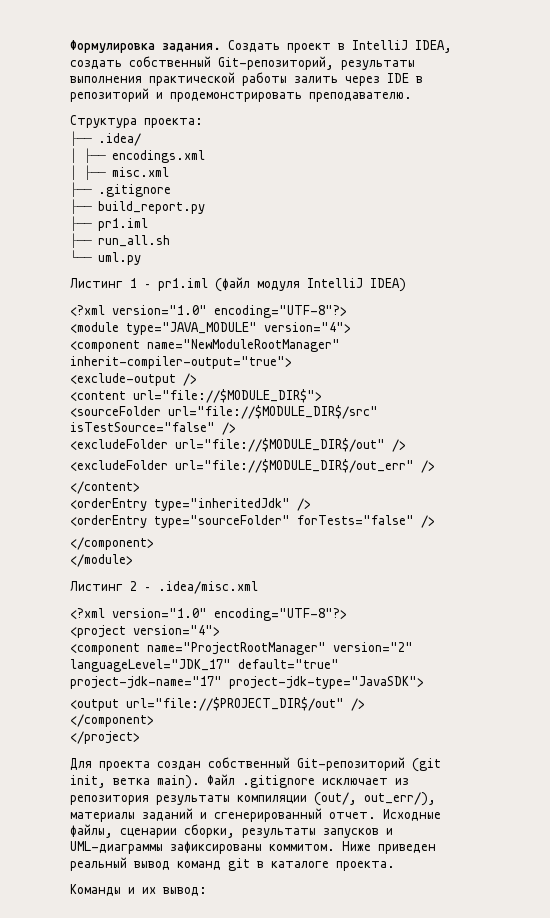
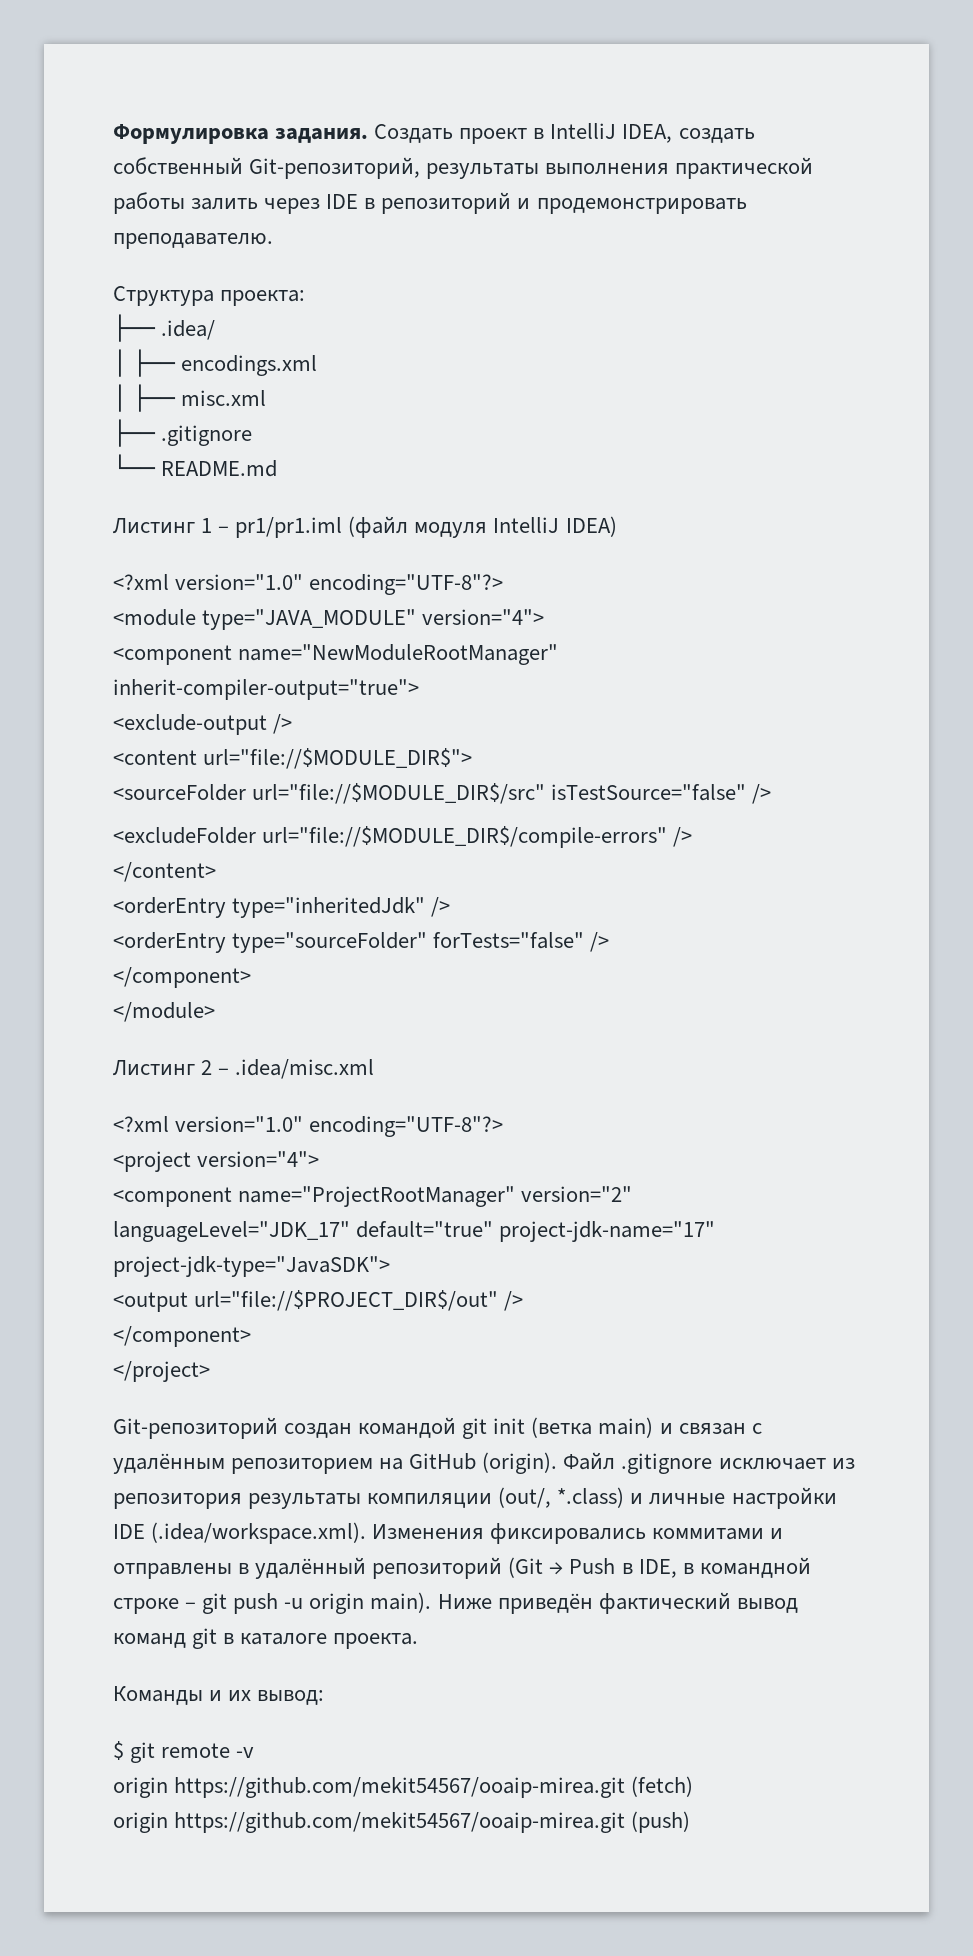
- ├── build_report.py
- ├── pr1.iml
- ├── run_all.sh
- └── uml.py
+ └── README.md
- Листинг 1 – pr1.iml (файл модуля IntelliJ IDEA)
+ Листинг 1 – pr1/pr1.iml (файл модуля IntelliJ IDEA)
- <excludeFolder url="file://$MODULE_DIR$/out" />
- <excludeFolder url="file://$MODULE_DIR$/out_err" />
+ <excludeFolder url="file://$MODULE_DIR$/compile-errors" />
- Для проекта создан собственный Git-репозиторий (git init, ветка main).
+ Git-репозиторий создан командой git init (ветка main) и связан с удалённым репозиторием на GitHub (origin).
- Файл .gitignore исключает из репозитория результаты компиляции (out/, out_err/), материалы заданий и сгенерированный отчет. Исходные файлы, сценарии сборки, результаты запусков и UML-диаграммы зафиксированы коммитом. Ниже приведен реальный вывод команд git в каталоге проекта.
+ Файл .gitignore исключает из репозитория результаты компиляции (out/, *.class) и личные настройки IDE (.idea/workspace.xml). Изменения фиксировались коммитами и отправлены в удалённый репозиторий (Git → Push в IDE, в командной строке – git push -u origin main). Ниже приведён фактический вывод команд git в каталоге проекта.
+ $ git remote -v
+ origin https://github.com/mekit54567/ooaip-mirea.git (fetch)
+ origin https://github.com/mekit54567/ooaip-mirea.git (push)

